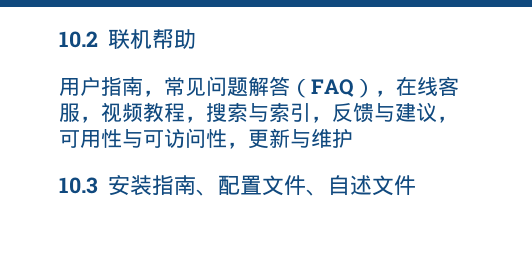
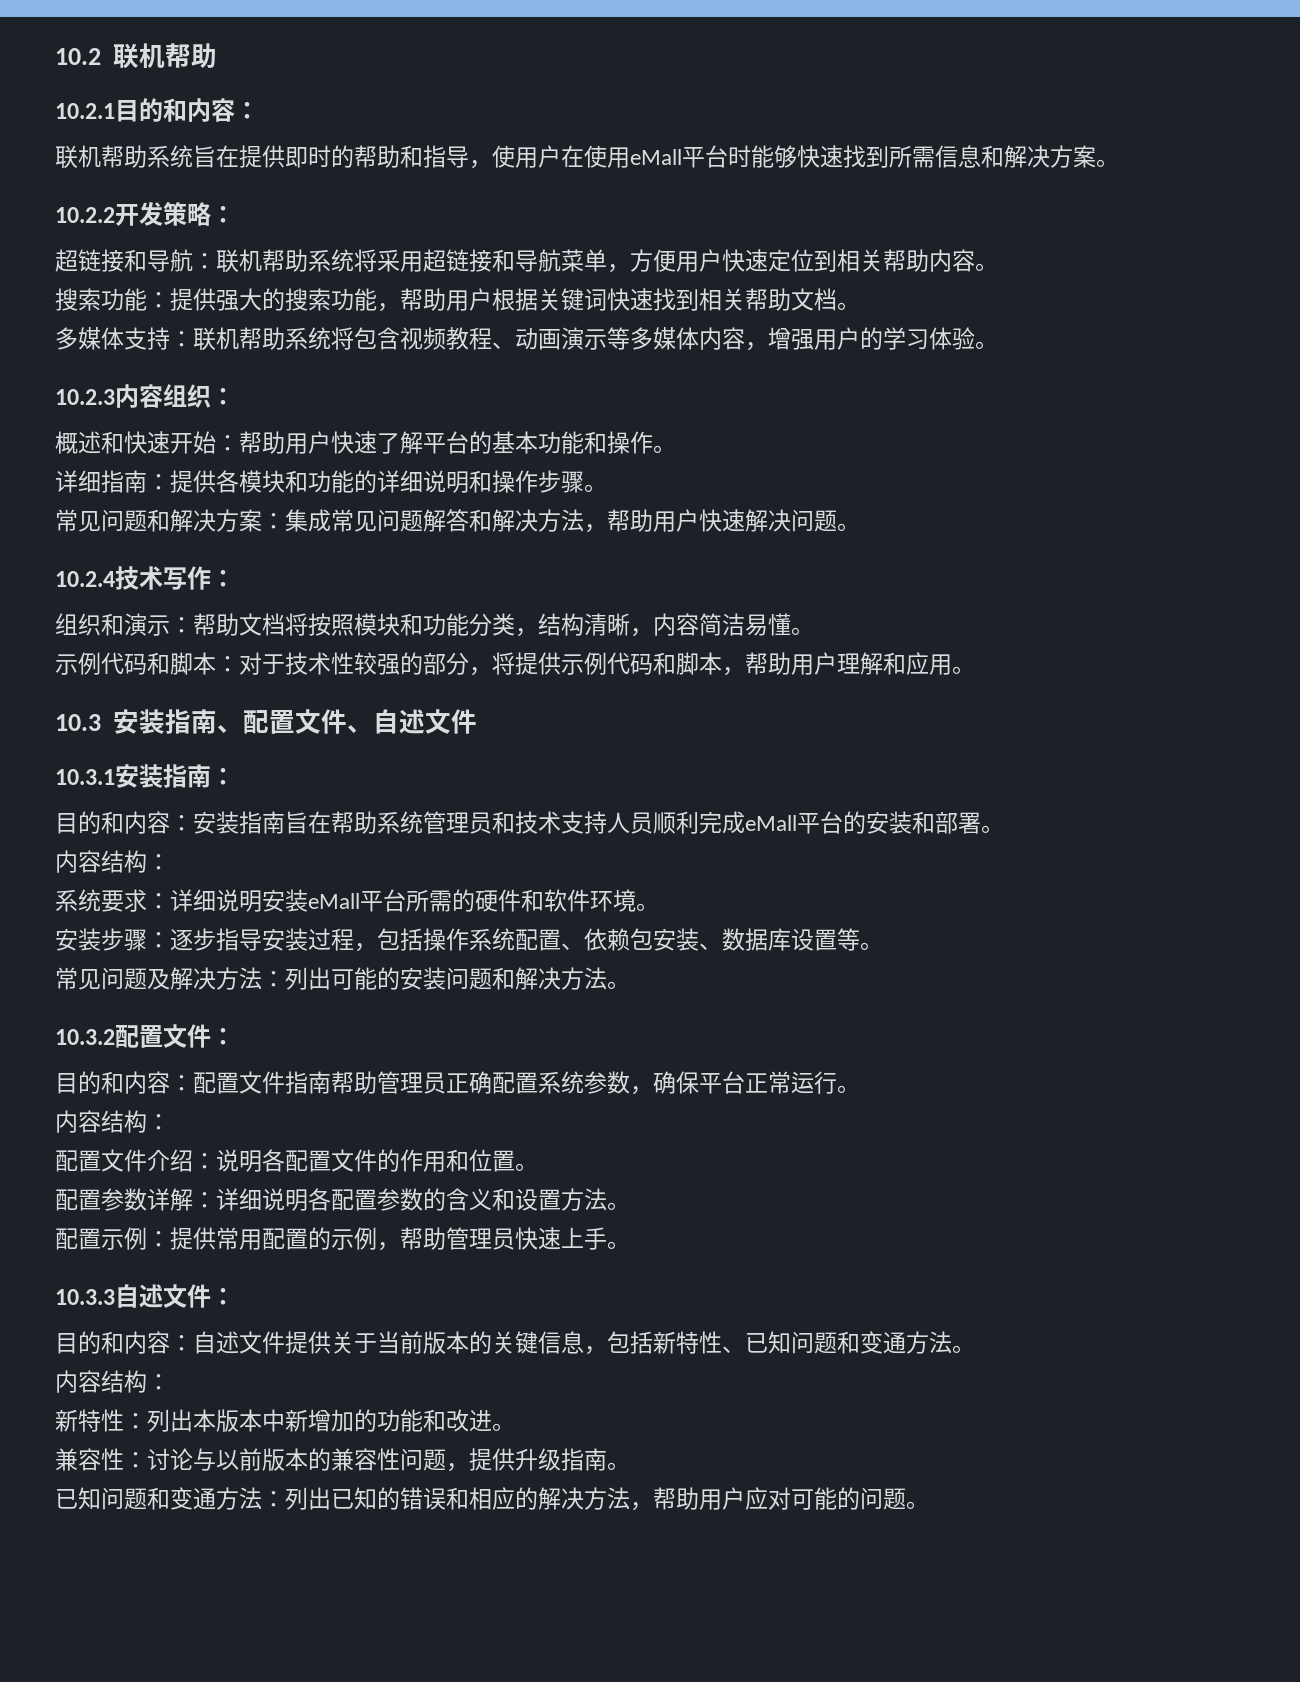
- 用户指南，常见问题解答（FAQ），在线客服，视频教程，搜索与索引，反馈与建议，可用性与可访问性，更新与维护
+ 10.2.1目的和内容：
+ 联机帮助系统旨在提供即时的帮助和指导，使用户在使用eMall平台时能够快速找到所需信息和解决方案。
+ 10.2.2开发策略：
+ 超链接和导航：联机帮助系统将采用超链接和导航菜单，方便用户快速定位到相关帮助内容。
+ 搜索功能：提供强大的搜索功能，帮助用户根据关键词快速找到相关帮助文档。
+ 多媒体支持：联机帮助系统将包含视频教程、动画演示等多媒体内容，增强用户的学习体验。
+ 10.2.3内容组织：
+ 概述和快速开始：帮助用户快速了解平台的基本功能和操作。
+ 详细指南：提供各模块和功能的详细说明和操作步骤。
+ 常见问题和解决方案：集成常见问题解答和解决方法，帮助用户快速解决问题。
+ 10.2.4技术写作：
+ 组织和演示：帮助文档将按照模块和功能分类，结构清晰，内容简洁易懂。
+ 示例代码和脚本：对于技术性较强的部分，将提供示例代码和脚本，帮助用户理解和应用。
+ 10.3.1安装指南：
+ 目的和内容：安装指南旨在帮助系统管理员和技术支持人员顺利完成eMall平台的安装和部署。
+ 内容结构：
+ 系统要求：详细说明安装eMall平台所需的硬件和软件环境。
+ 安装步骤：逐步指导安装过程，包括操作系统配置、依赖包安装、数据库设置等。
+ 常见问题及解决方法：列出可能的安装问题和解决方法。
+ 10.3.2配置文件：
+ 目的和内容：配置文件指南帮助管理员正确配置系统参数，确保平台正常运行。
+ 内容结构：
+ 配置文件介绍：说明各配置文件的作用和位置。
+ 配置参数详解：详细说明各配置参数的含义和设置方法。
+ 配置示例：提供常用配置的示例，帮助管理员快速上手。
+ 10.3.3自述文件：
+ 目的和内容：自述文件提供关于当前版本的关键信息，包括新特性、已知问题和变通方法。
+ 内容结构：
+ 新特性：列出本版本中新增加的功能和改进。
+ 兼容性：讨论与以前版本的兼容性问题，提供升级指南。
+ 已知问题和变通方法：列出已知的错误和相应的解决方法，帮助用户应对可能的问题。

